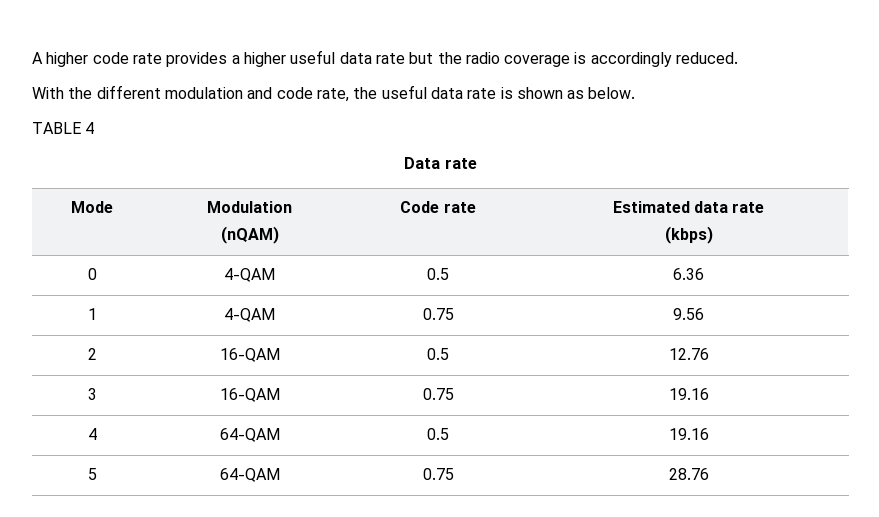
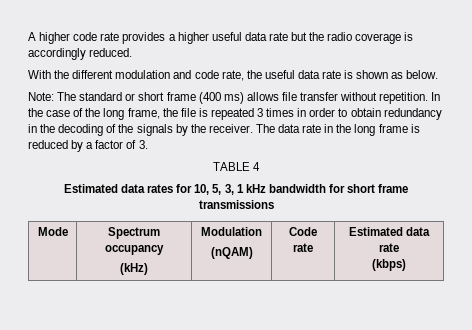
+ Note: The standard or short frame (400 ms) allows file transfer without repetition. In the case of the long frame, the file is repeated 3 times in order to obtain redundancy in the decoding of the signals by the receiver. The data rate in the long frame is reduced by a factor of 3.
  TABLE 4
- Data rate
- Mode | Modulation
+ Estimated data rates for 10, 5, 3, 1 kHz bandwidth for short frame transmissions
+ Mode | Spectrum occupancy
+ (kHz) | Modulation
- 0 | 4-QAM | 0.5 | 6.36
- 1 | 4-QAM | 0.75 | 9.56
- 2 | 16-QAM | 0.5 | 12.76
- 3 | 16-QAM | 0.75 | 19.16
- 4 | 64-QAM | 0.5 | 19.16
- 5 | 64-QAM | 0.75 | 28.76

